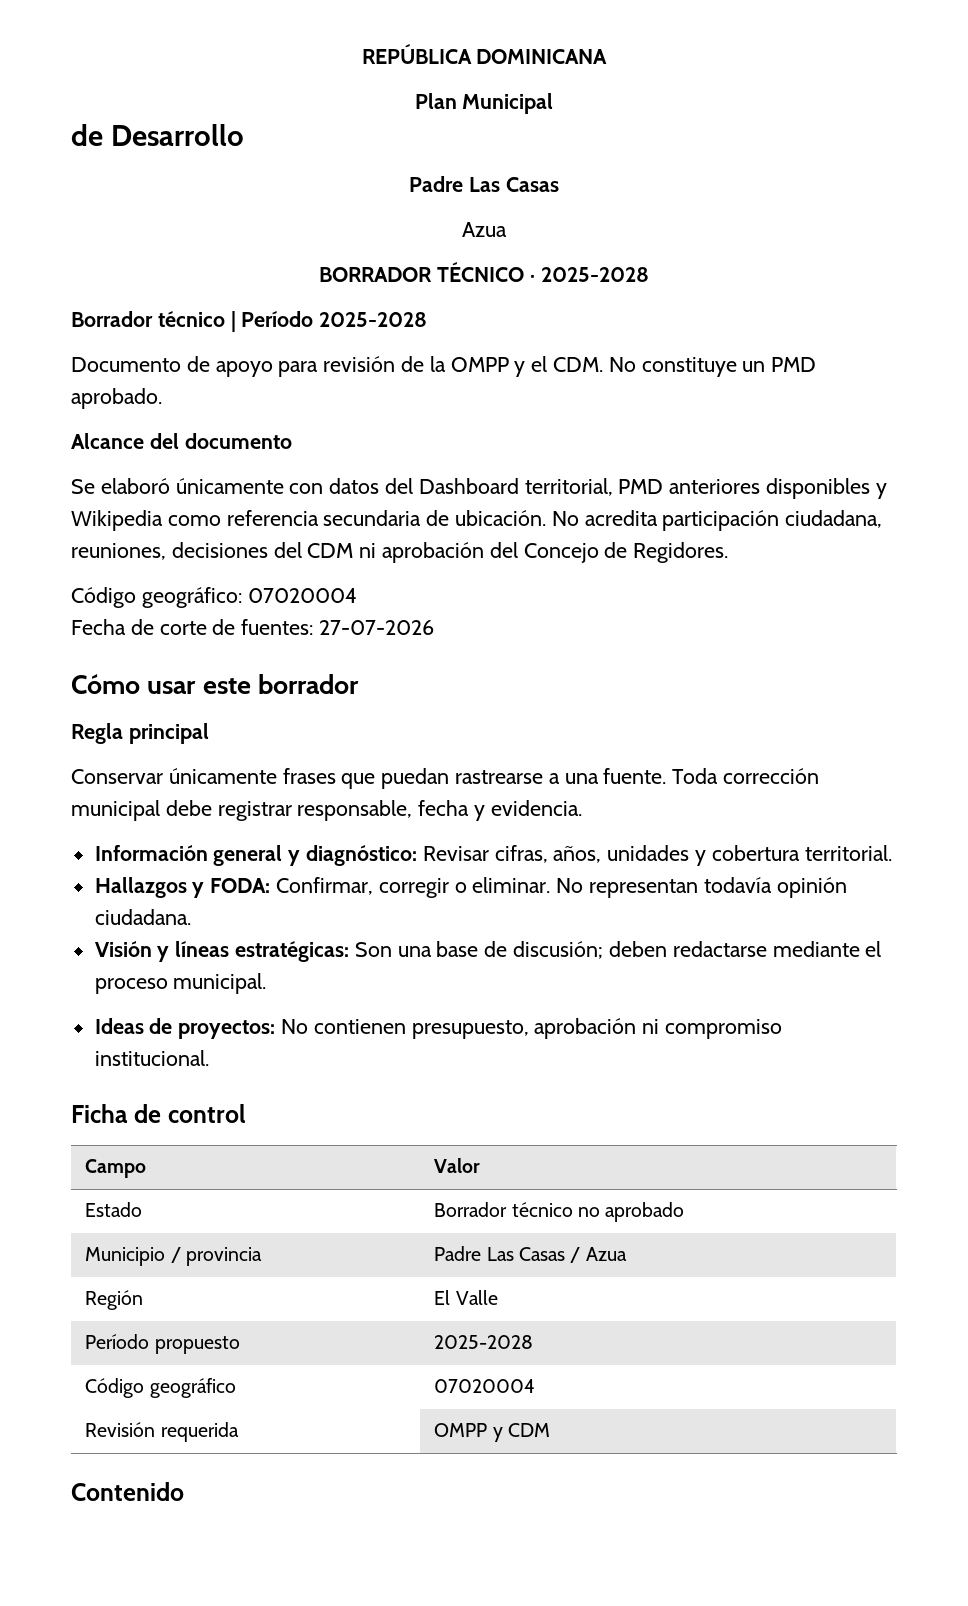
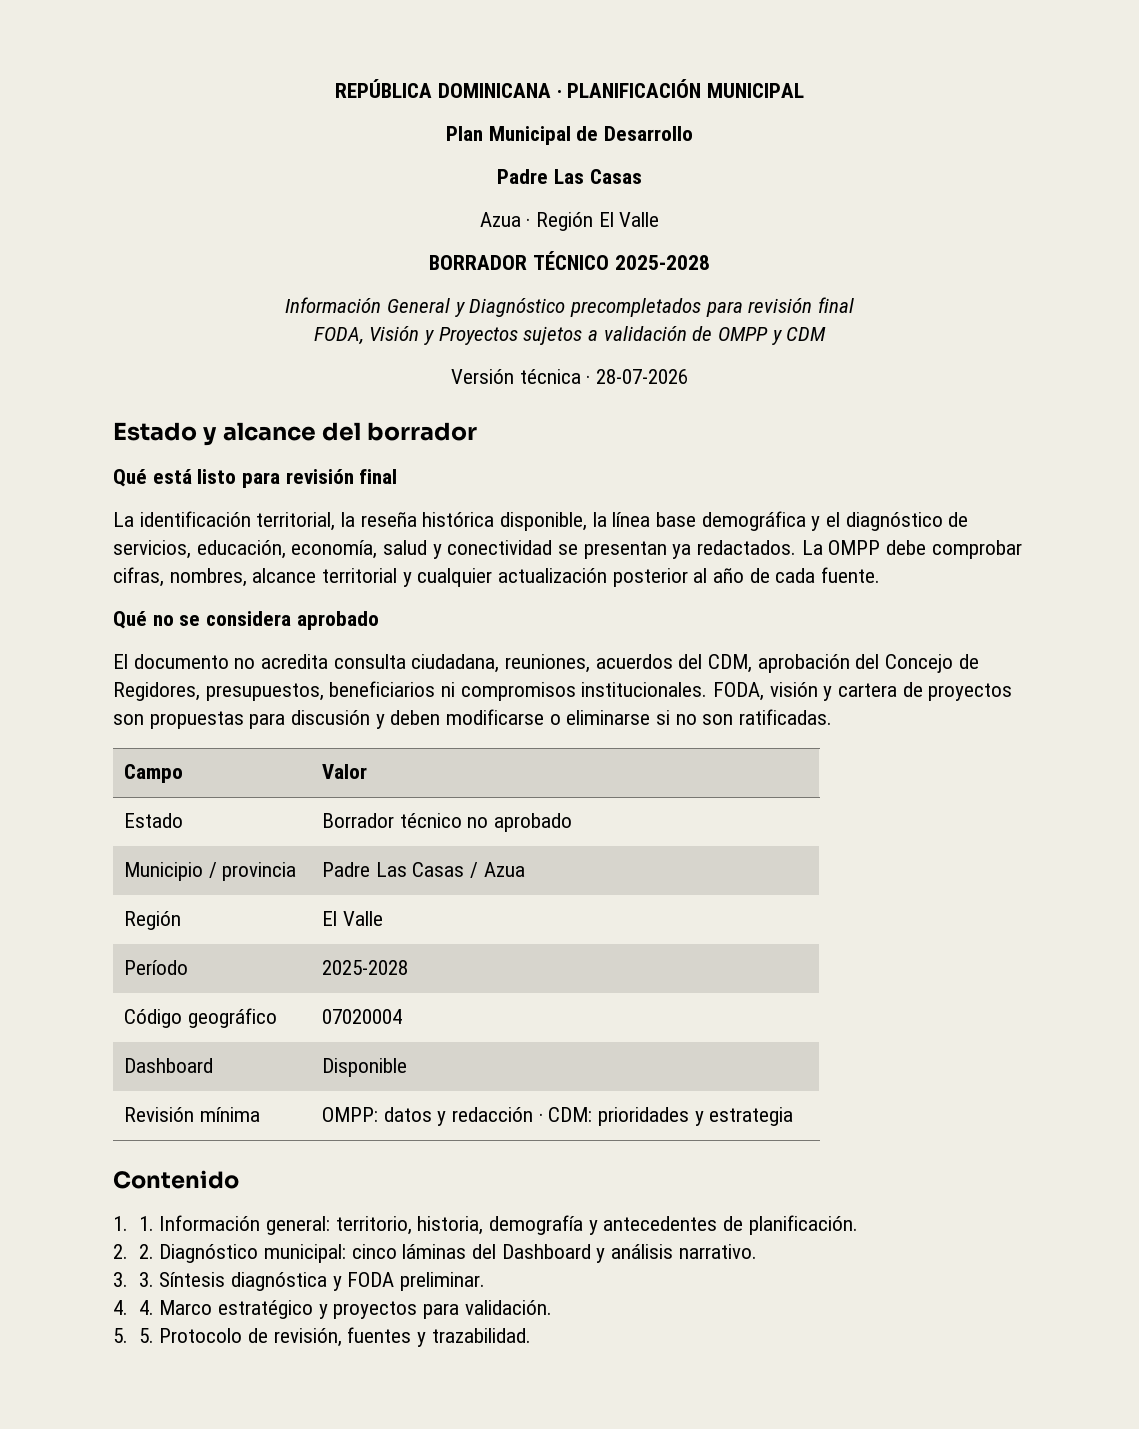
- REPÚBLICA DOMINICANA
+ REPÚBLICA DOMINICANA · PLANIFICACIÓN MUNICIPAL
- Plan Municipal
- de Desarrollo
+ Plan Municipal de Desarrollo
  Padre Las Casas
- Azua
+ Azua · Región El Valle
- BORRADOR TÉCNICO · 2025-2028
- Borrador técnico | Período 2025-2028
- Documento de apoyo para revisión de la OMPP y el CDM. No constituye un PMD aprobado.
- Alcance del documento
- Se elaboró únicamente con datos del Dashboard territorial, PMD anteriores disponibles y Wikipedia como referencia secundaria de ubicación. No acredita participación ciudadana, reuniones, decisiones del CDM ni aprobación del Concejo de Regidores.
- Código geográfico: 07020004
- Fecha de corte de fuentes: 27-07-2026
- Cómo usar este borrador
- Regla principal
- Conservar únicamente frases que puedan rastrearse a una fuente. Toda corrección municipal debe registrar responsable, fecha y evidencia.
- Información general y diagnóstico: Revisar cifras, años, unidades y cobertura territorial.
- Hallazgos y FODA: Confirmar, corregir o eliminar. No representan todavía opinión ciudadana.
- Visión y líneas estratégicas: Son una base de discusión; deben redactarse mediante el proceso municipal.
- Ideas de proyectos: No contienen presupuesto, aprobación ni compromiso institucional.
- Ficha de control
+ BORRADOR TÉCNICO 2025-2028
+ Información General y Diagnóstico precompletados para revisión final
+ FODA, Visión y Proyectos sujetos a validación de OMPP y CDM
+ Versión técnica · 28-07-2026
+ Estado y alcance del borrador
+ Qué está listo para revisión final
+ La identificación territorial, la reseña histórica disponible, la línea base demográfica y el diagnóstico de servicios, educación, economía, salud y conectividad se presentan ya redactados. La OMPP debe comprobar cifras, nombres, alcance territorial y cualquier actualización posterior al año de cada fuente.
+ Qué no se considera aprobado
+ El documento no acredita consulta ciudadana, reuniones, acuerdos del CDM, aprobación del Concejo de Regidores, presupuestos, beneficiarios ni compromisos institucionales. FODA, visión y cartera de proyectos son propuestas para discusión y deben modificarse o eliminarse si no son ratificadas.
- Período propuesto | 2025-2028
+ Período | 2025-2028
+ Dashboard | Disponible
- Revisión requerida | OMPP y CDM
+ Revisión mínima | OMPP: datos y redacción · CDM: prioridades y estrategia
  Contenido
+ 1. 1. Información general: territorio, historia, demografía y antecedentes de planificación.
+ 2. 2. Diagnóstico municipal: cinco láminas del Dashboard y análisis narrativo.
+ 3. 3. Síntesis diagnóstica y FODA preliminar.
+ 4. 4. Marco estratégico y proyectos para validación.
+ 5. 5. Protocolo de revisión, fuentes y trazabilidad.

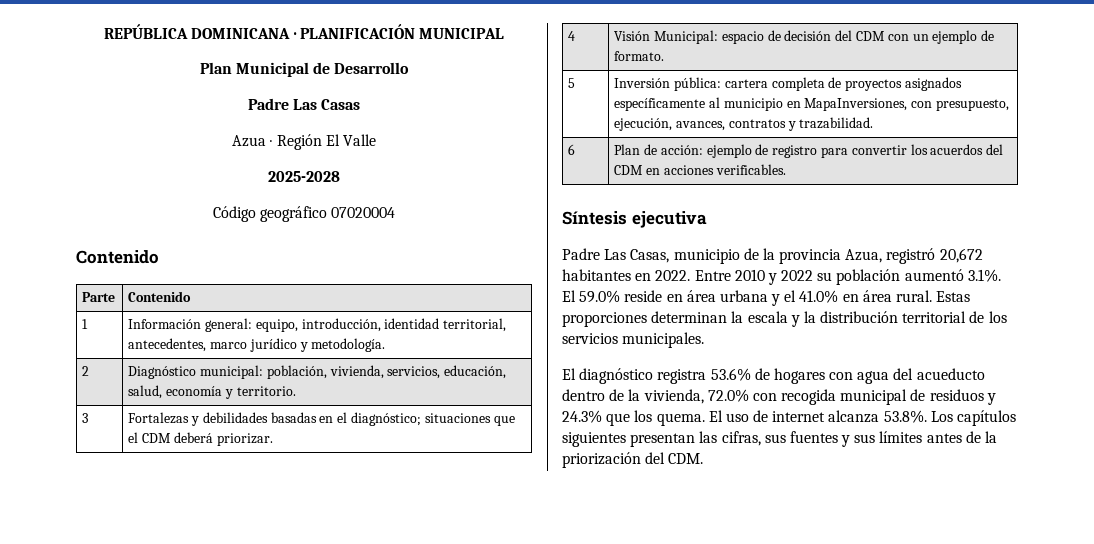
- BORRADOR TÉCNICO 2025-2028
- Información General y Diagnóstico precompletados para revisión final
- FODA, Visión y Proyectos sujetos a validación de OMPP y CDM
- Versión técnica · 28-07-2026
- Estado y alcance del borrador
- Qué está listo para revisión final
- La identificación territorial, la reseña histórica disponible, la línea base demográfica y el diagnóstico de servicios, educación, economía, salud y conectividad se presentan ya redactados. La OMPP debe comprobar cifras, nombres, alcance territorial y cualquier actualización posterior al año de cada fuente.
- Qué no se considera aprobado
- El documento no acredita consulta ciudadana, reuniones, acuerdos del CDM, aprobación del Concejo de Regidores, presupuestos, beneficiarios ni compromisos institucionales. FODA, visión y cartera de proyectos son propuestas para discusión y deben modificarse o eliminarse si no son ratificadas.
- Campo | Valor
- Estado | Borrador técnico no aprobado
- Municipio / provincia | Padre Las Casas / Azua
- Región | El Valle
- Período | 2025-2028
- Código geográfico | 07020004
- Dashboard | Disponible
- Revisión mínima | OMPP: datos y redacción · CDM: prioridades y estrategia
+ 2025-2028
+ Código geográfico 07020004
  Contenido
- 1. 1. Información general: territorio, historia, demografía y antecedentes de planificación.
- 2. 2. Diagnóstico municipal: cinco láminas del Dashboard y análisis narrativo.
- 3. 3. Síntesis diagnóstica y FODA preliminar.
- 4. 4. Marco estratégico y proyectos para validación.
- 5. 5. Protocolo de revisión, fuentes y trazabilidad.
+ Parte | Contenido
+ 1 | Información general: equipo, introducción, identidad territorial, antecedentes, marco jurídico y metodología.
+ 2 | Diagnóstico municipal: población, vivienda, servicios, educación, salud, economía y territorio.
+ 3 | Fortalezas y debilidades basadas en el diagnóstico; situaciones que el CDM deberá priorizar.
+ 4 | Visión Municipal: espacio de decisión del CDM con un ejemplo de formato.
+ 5 | Inversión pública: cartera completa de proyectos asignados específicamente al municipio en MapaInversiones, con presupuesto, ejecución, avances, contratos y trazabilidad.
+ 6 | Plan de acción: ejemplo de registro para convertir los acuerdos del CDM en acciones verificables.
+ Síntesis ejecutiva
+ Padre Las Casas, municipio de la provincia Azua, registró 20,672 habitantes en 2022. Entre 2010 y 2022 su población aumentó 3.1%. El 59.0% reside en área urbana y el 41.0% en área rural. Estas proporciones determinan la escala y la distribución territorial de los servicios municipales.
+ El diagnóstico registra 53.6% de hogares con agua del acueducto dentro de la vivienda, 72.0% con recogida municipal de residuos y 24.3% que los quema. El uso de internet alcanza 53.8%. Los capítulos siguientes presentan las cifras, sus fuentes y sus límites antes de la priorización del CDM.

